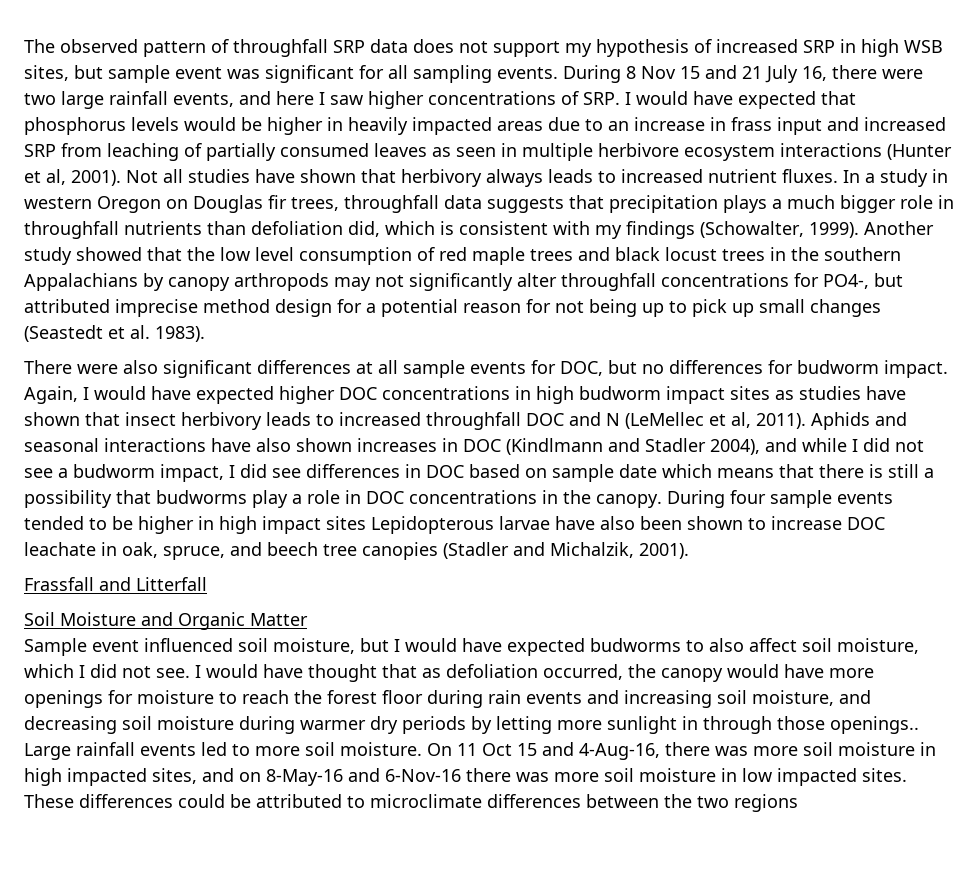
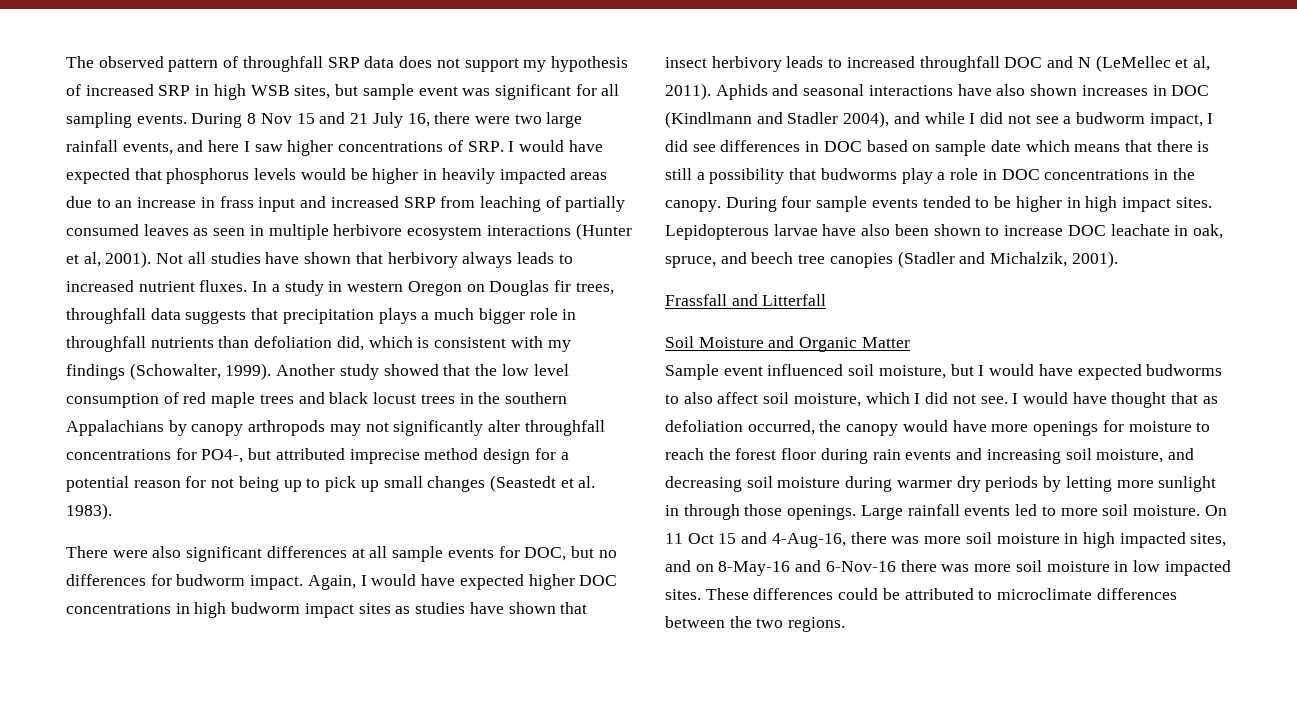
- During four sample events tended to be higher in high impact sites Lepidopterous larvae have also been shown to increase DOC leachate in oak, spruce, and beech tree canopies (Stadler and Michalzik, 2001).
+ During four sample events tended to be higher in high impact sites. Lepidopterous larvae have also been shown to increase DOC leachate in oak, spruce, and beech tree canopies (Stadler and Michalzik, 2001).
- I would have thought that as defoliation occurred, the canopy would have more openings for moisture to reach the forest floor during rain events and increasing soil moisture, and decreasing soil moisture during warmer dry periods by letting more sunlight in through those openings..
+ I would have thought that as defoliation occurred, the canopy would have more openings for moisture to reach the forest floor during rain events and increasing soil moisture, and decreasing soil moisture during warmer dry periods by letting more sunlight in through those openings.
- These differences could be attributed to microclimate differences between the two regions
+ These differences could be attributed to microclimate differences between the two regions.

